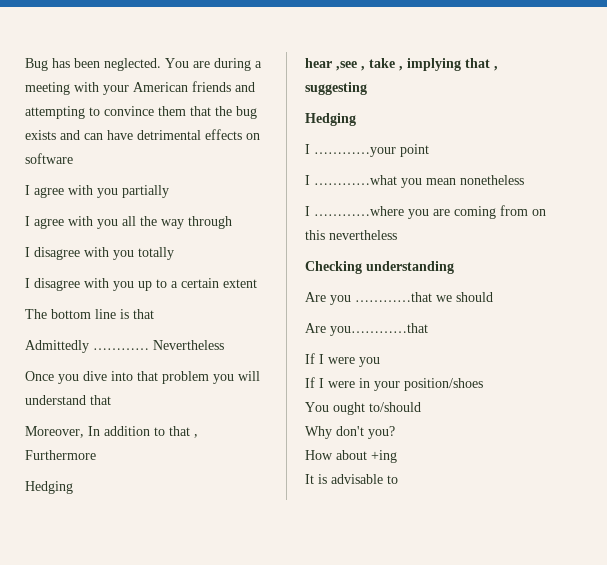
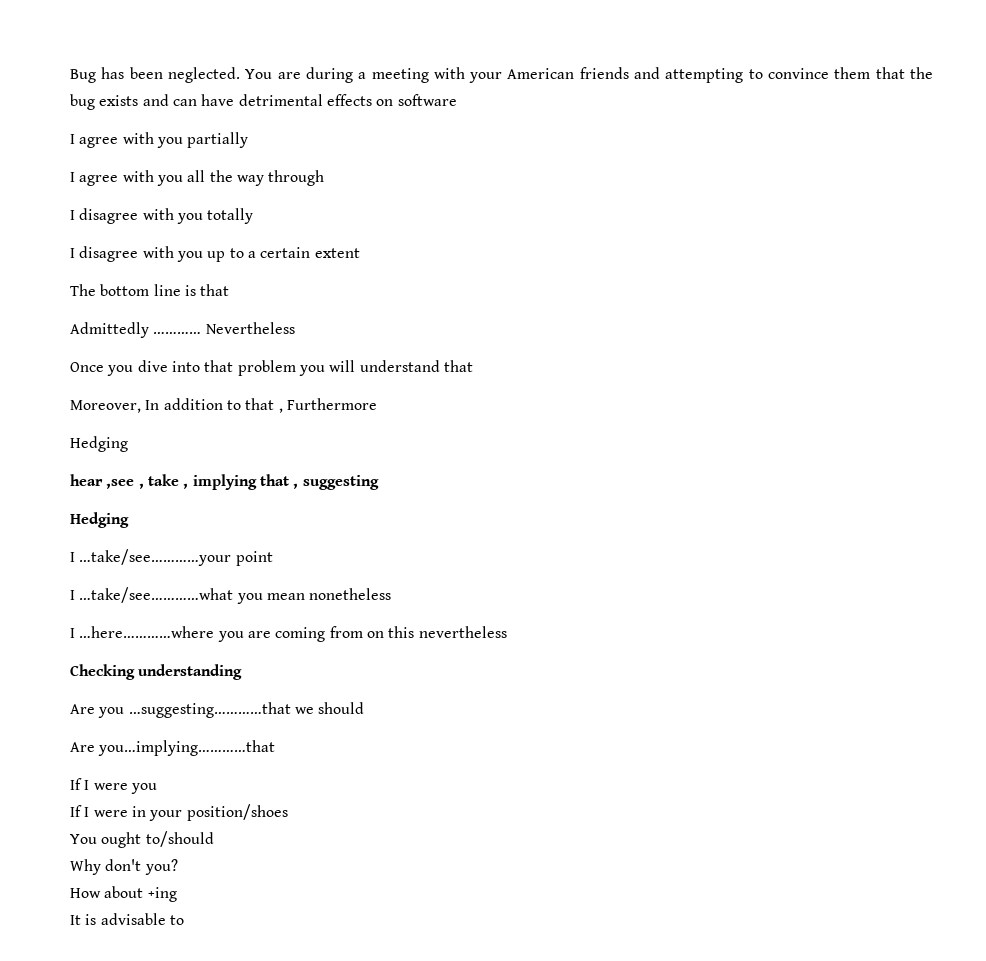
- I …………your point
+ I …take/see…………your point
- I …………what you mean nonetheless
+ I …take/see…………what you mean nonetheless
- I …………where you are coming from on this nevertheless
+ I …here…………where you are coming from on this nevertheless
- Are you …………that we should
+ Are you …suggesting…………that we should
- Are you…………that
+ Are you…implying…………that

